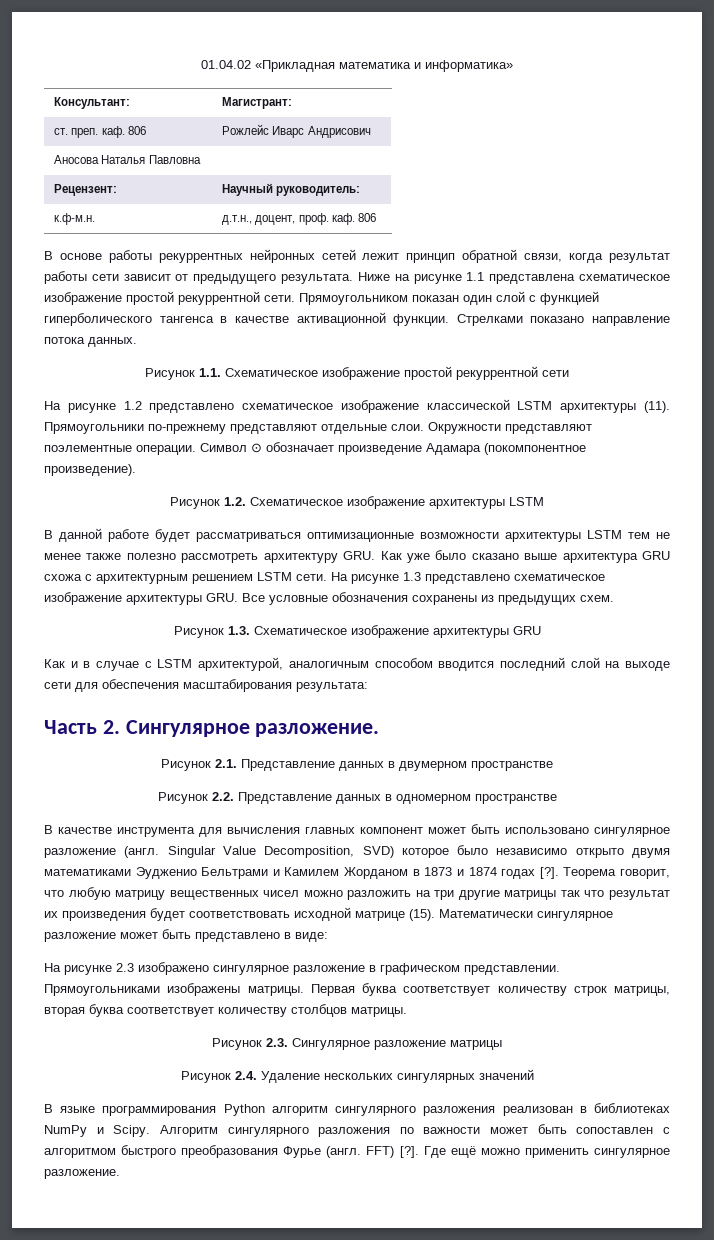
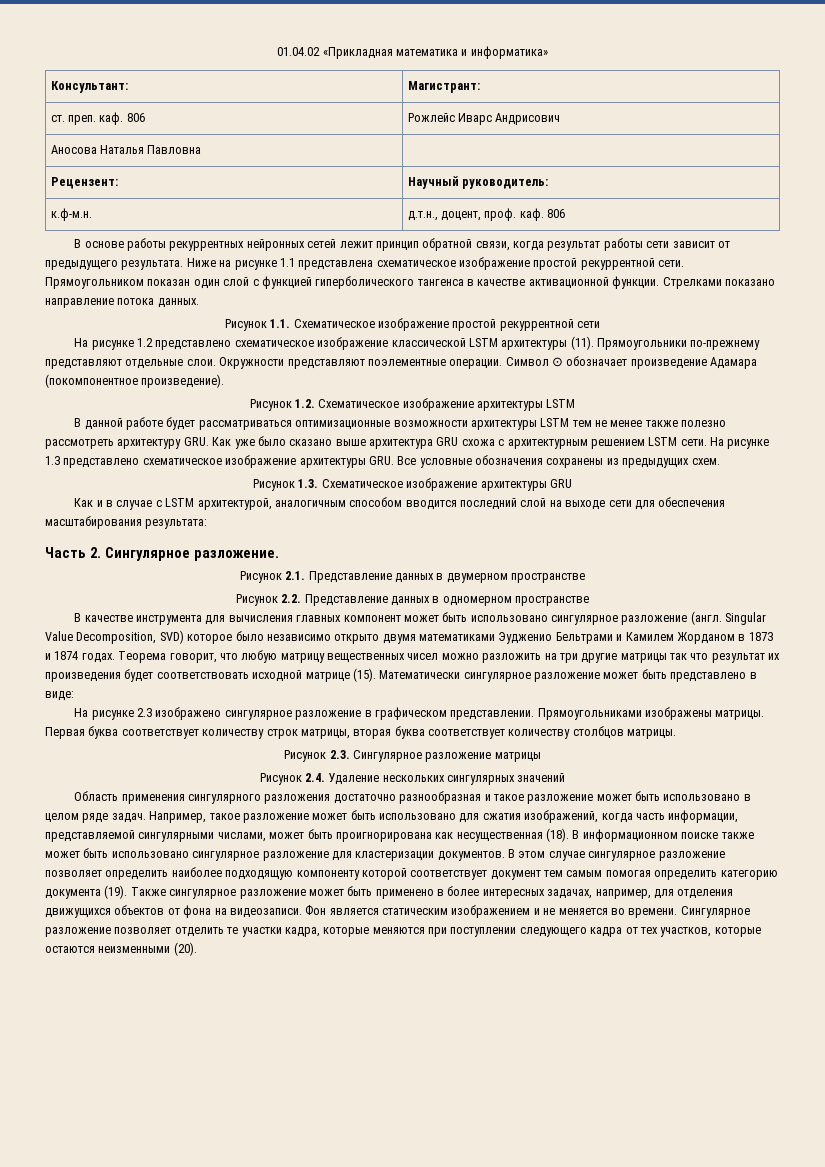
- Singular Value Decomposition, SVD) которое было независимо открыто двумя математиками Эудженио Бельтрами и Камилем Жорданом в 1873 и 1874 годах [?].
+ Singular Value Decomposition, SVD) которое было независимо открыто двумя математиками Эудженио Бельтрами и Камилем Жорданом в 1873 и 1874 годах.
- В языке программирования Python алгоритм сингулярного разложения реализован в библиотеках NumPy и Scipy. Алгоритм сингулярного разложения по важности может быть сопоставлен с алгоритмом быстрого преобразования Фурье (англ. FFT) [?]. Где ещё можно применить сингулярное разложение.
+ Область применения сингулярного разложения достаточно разнообразная и такое разложение может быть использовано в целом ряде задач. Например, такое разложение может быть использовано для сжатия изображений, когда часть информации, представляемой сингулярными числами, может быть проигнорирована как несущественная (18). В информационном поиске также может быть использовано сингулярное разложение для кластеризации документов. В этом случае сингулярное разложение позволяет определить наиболее подходящую компоненту которой соответствует документ тем самым помогая определить категорию документа (19). Также сингулярное разложение может быть применено в более интересных задачах, например, для отделения движущихся объектов от фона на видеозаписи. Фон является статическим изображением и не меняется во времени. Сингулярное разложение позволяет отделить те участки кадра, которые меняются при поступлении следующего кадра от тех участков, которые остаются неизменными (20).

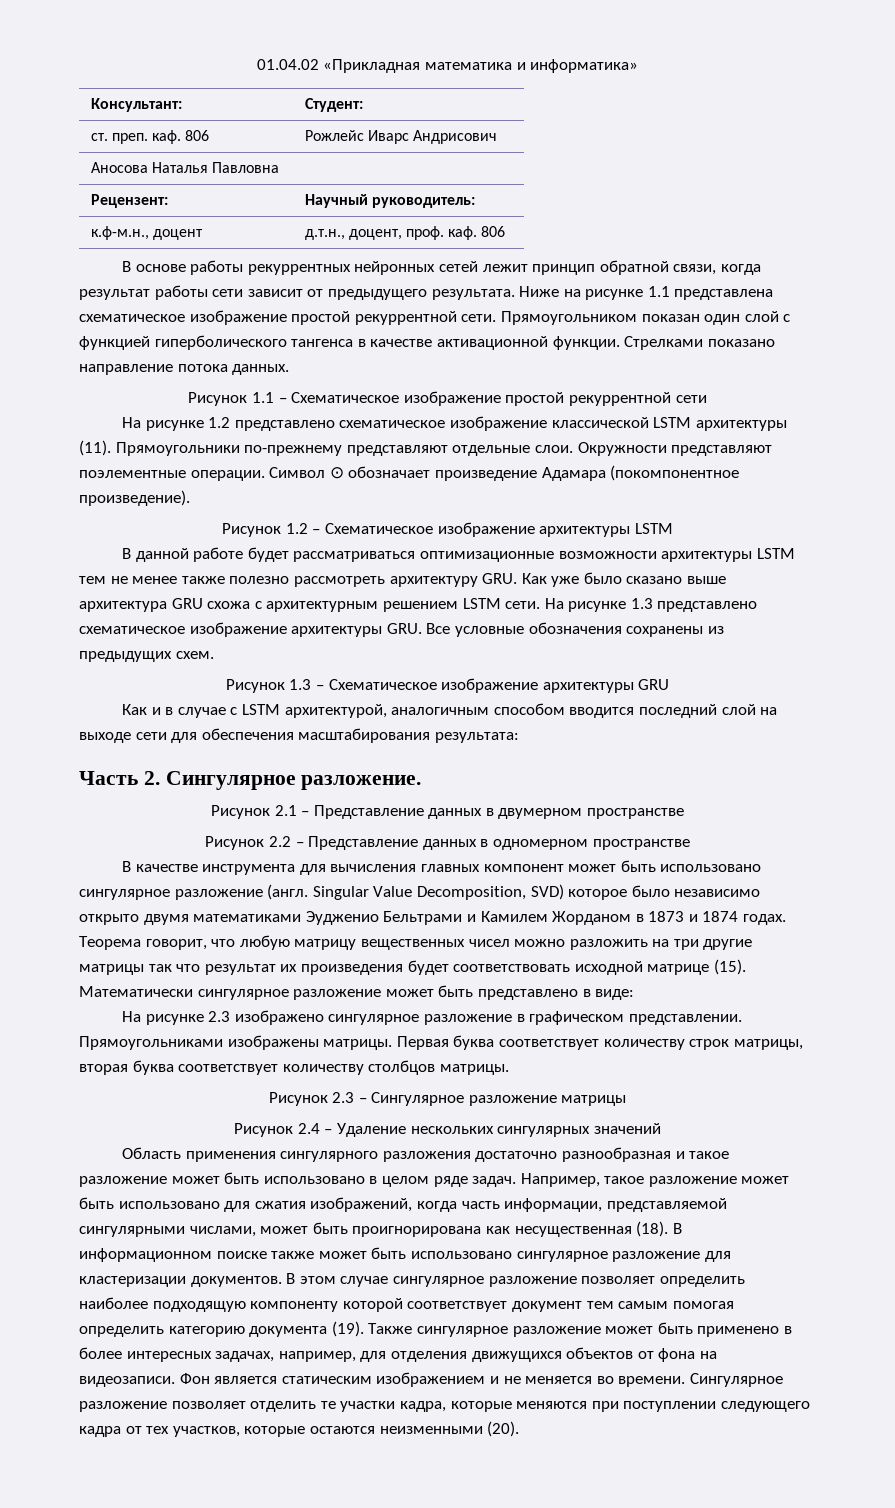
- Консультант: | Магистрант:
+ Консультант: | Студент:
- к.ф-м.н. | д.т.н., доцент, проф. каф. 806
+ к.ф-м.н., доцент | д.т.н., доцент, проф. каф. 806
- Рисунок 1.1. Схематическое изображение простой рекуррентной сети
+ Рисунок 1.1 – Схематическое изображение простой рекуррентной сети
- Рисунок 1.2. Схематическое изображение архитектуры LSTM
+ Рисунок 1.2 – Схематическое изображение архитектуры LSTM
- Рисунок 1.3. Схематическое изображение архитектуры GRU
+ Рисунок 1.3 – Схематическое изображение архитектуры GRU
- Рисунок 2.1. Представление данных в двумерном пространстве
+ Рисунок 2.1 – Представление данных в двумерном пространстве
- Рисунок 2.2. Представление данных в одномерном пространстве
+ Рисунок 2.2 – Представление данных в одномерном пространстве
- Рисунок 2.3. Сингулярное разложение матрицы
+ Рисунок 2.3 – Сингулярное разложение матрицы
- Рисунок 2.4. Удаление нескольких сингулярных значений
+ Рисунок 2.4 – Удаление нескольких сингулярных значений

